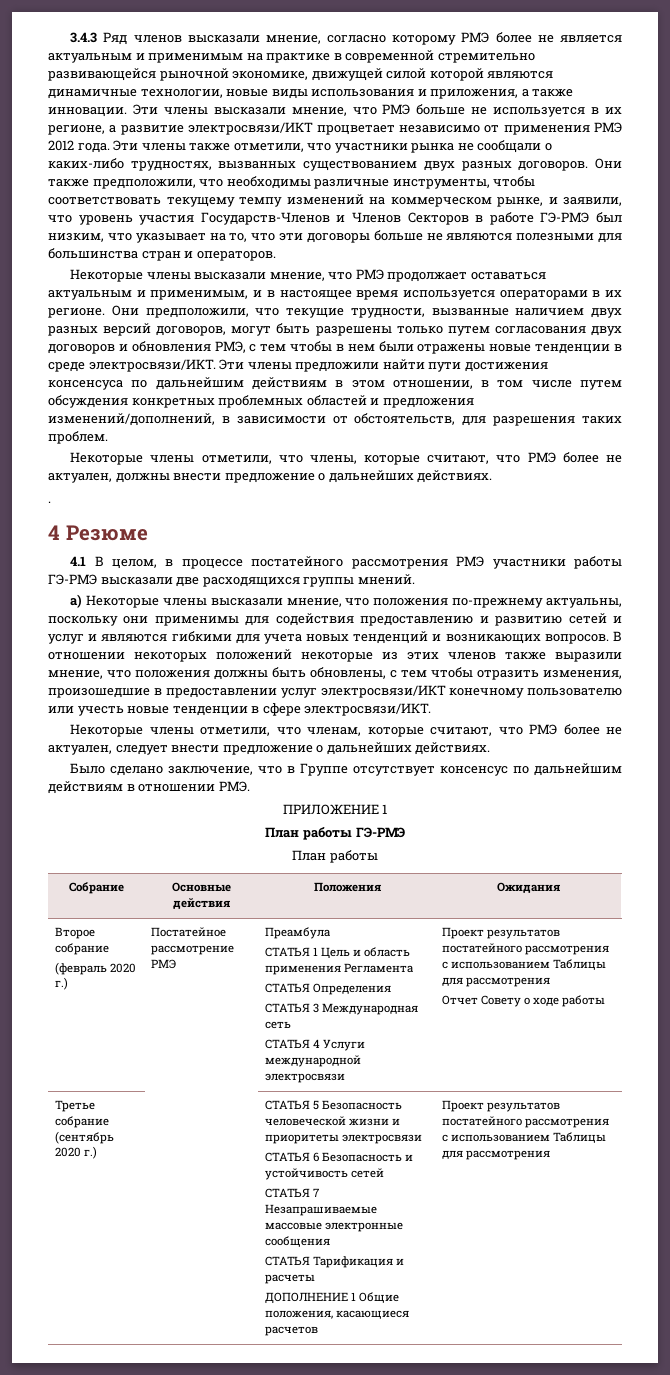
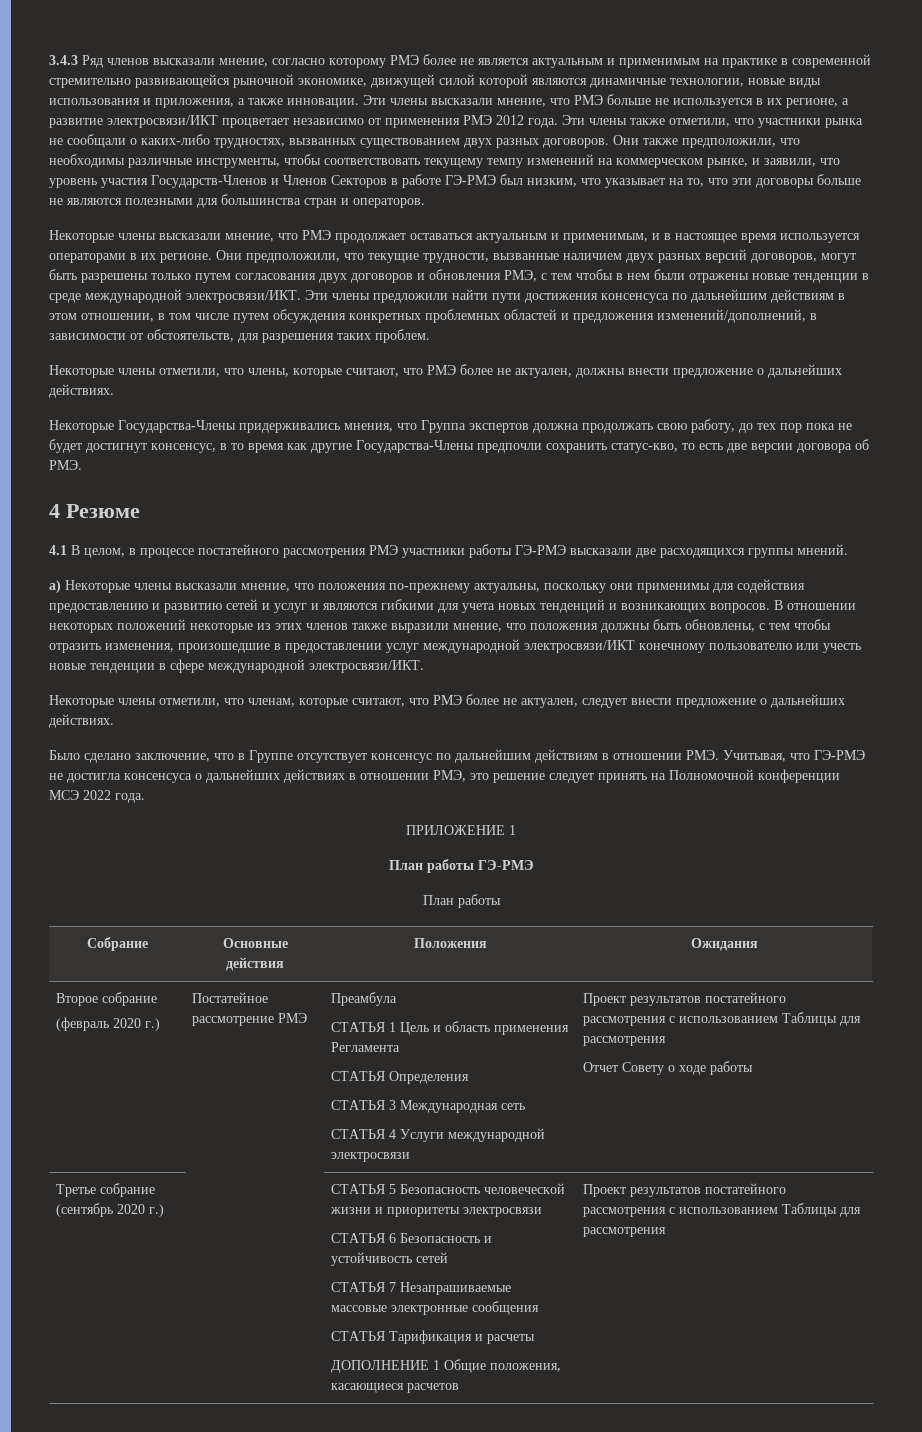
- Они предположили, что текущие трудности, вызванные наличием двух разных версий договоров, могут быть разрешены только путем согласования двух договоров и обновления РМЭ, с тем чтобы в нем были отражены новые тенденции в среде электросвязи/ИКТ.
+ Они предположили, что текущие трудности, вызванные наличием двух разных версий договоров, могут быть разрешены только путем согласования двух договоров и обновления РМЭ, с тем чтобы в нем были отражены новые тенденции в среде международной электросвязи/ИКТ.
- .
+ Некоторые Государства-Члены придерживались мнения, что Группа экспертов должна продолжать свою работу, до тех пор пока не будет достигнут консенсус, в то время как другие Государства-Члены предпочли сохранить статус-кво, то есть две версии договора об РМЭ.
- В отношении некоторых положений некоторые из этих членов также выразили мнение, что положения должны быть обновлены, с тем чтобы отразить изменения, произошедшие в предоставлении услуг электросвязи/ИКТ конечному пользователю или учесть новые тенденции в сфере электросвязи/ИКТ.
+ В отношении некоторых положений некоторые из этих членов также выразили мнение, что положения должны быть обновлены, с тем чтобы отразить изменения, произошедшие в предоставлении услуг международной электросвязи/ИКТ конечному пользователю или учесть новые тенденции в сфере международной электросвязи/ИКТ.
- Было сделано заключение, что в Группе отсутствует консенсус по дальнейшим действиям в отношении РМЭ.
+ Было сделано заключение, что в Группе отсутствует консенсус по дальнейшим действиям в отношении РМЭ. Учитывая, что ГЭ-РМЭ не достигла консенсуса о дальнейших действиях в отношении РМЭ, это решение следует принять на Полномочной конференции МСЭ 2022 года.

